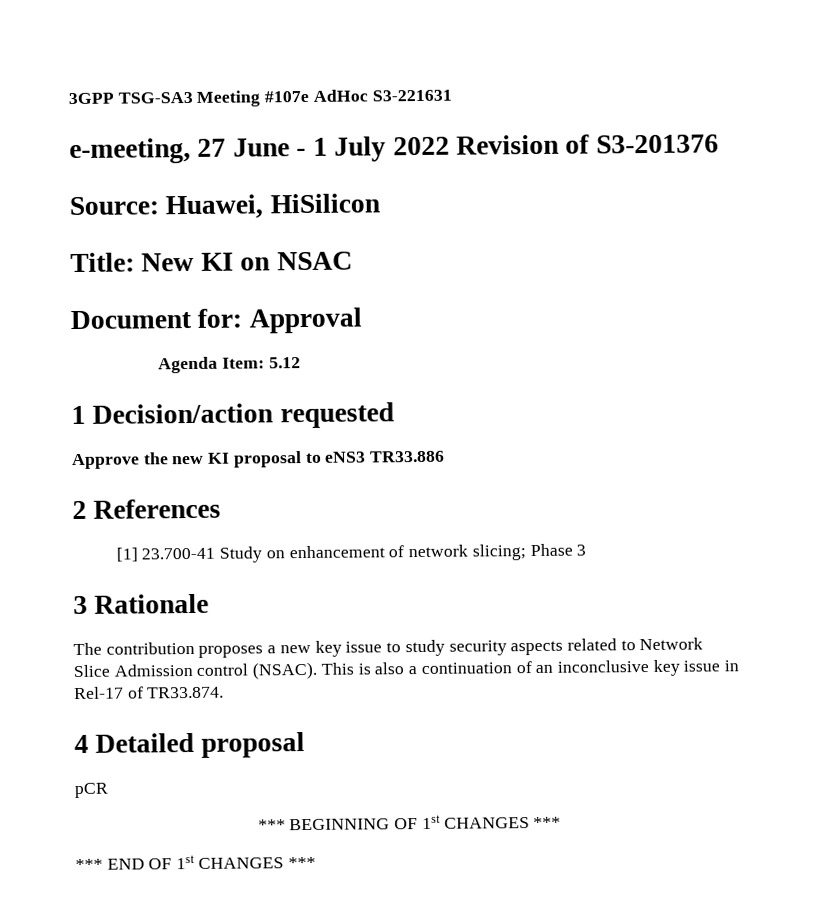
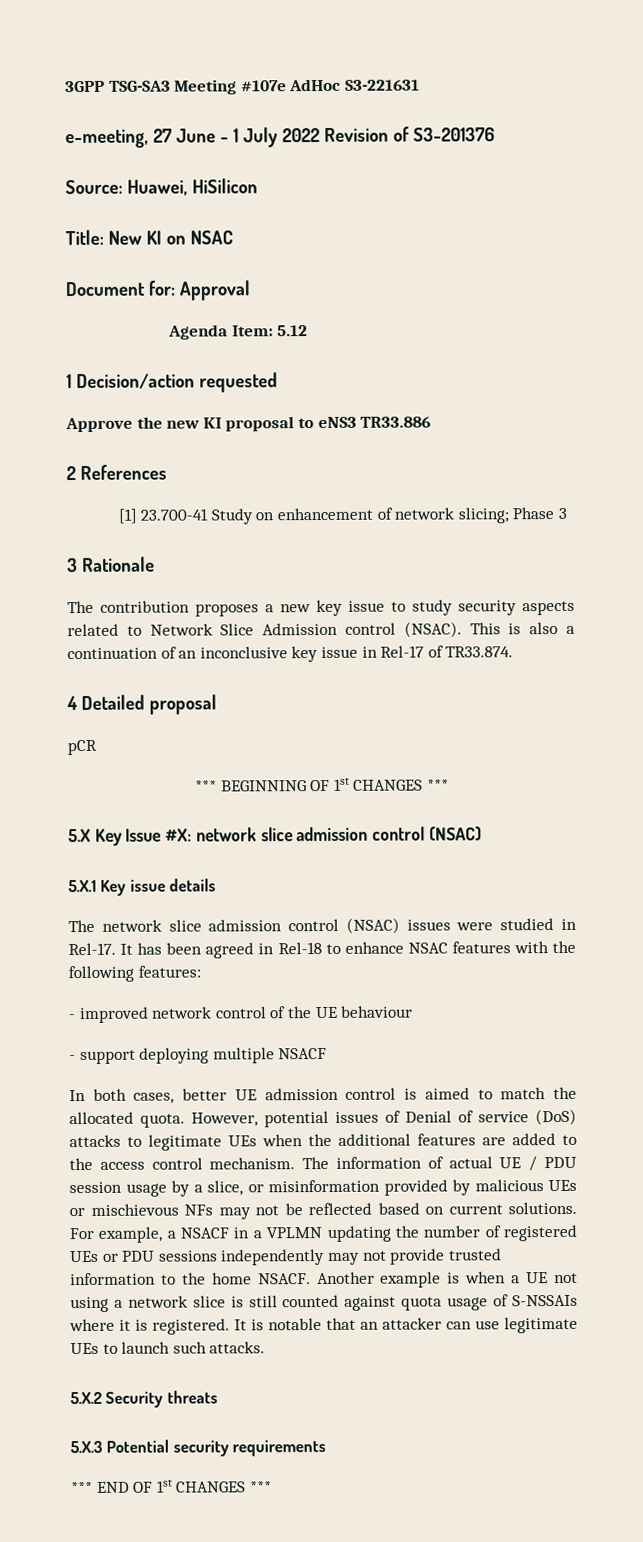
+ 5.X Key Issue #X: network slice admission control (NSAC)
+ 5.X.1 Key issue details
+ The network slice admission control (NSAC) issues were studied in Rel-17. It has been agreed in Rel-18 to enhance NSAC features with the following features:
+ - improved network control of the UE behaviour
+ - support deploying multiple NSACF
+ In both cases, better UE admission control is aimed to match the allocated quota. However, potential issues of Denial of service (DoS) attacks to legitimate UEs when the additional features are added to the access control mechanism. The information of actual UE / PDU session usage by a slice, or misinformation provided by malicious UEs or mischievous NFs may not be reflected based on current solutions. For example, a NSACF in a VPLMN updating the number of registered UEs or PDU sessions independently may not provide trusted information to the home NSACF. Another example is when a UE not using a network slice is still counted against quota usage of S-NSSAIs where it is registered. It is notable that an attacker can use legitimate UEs to launch such attacks.
+ 5.X.2 Security threats
+ 5.X.3 Potential security requirements

